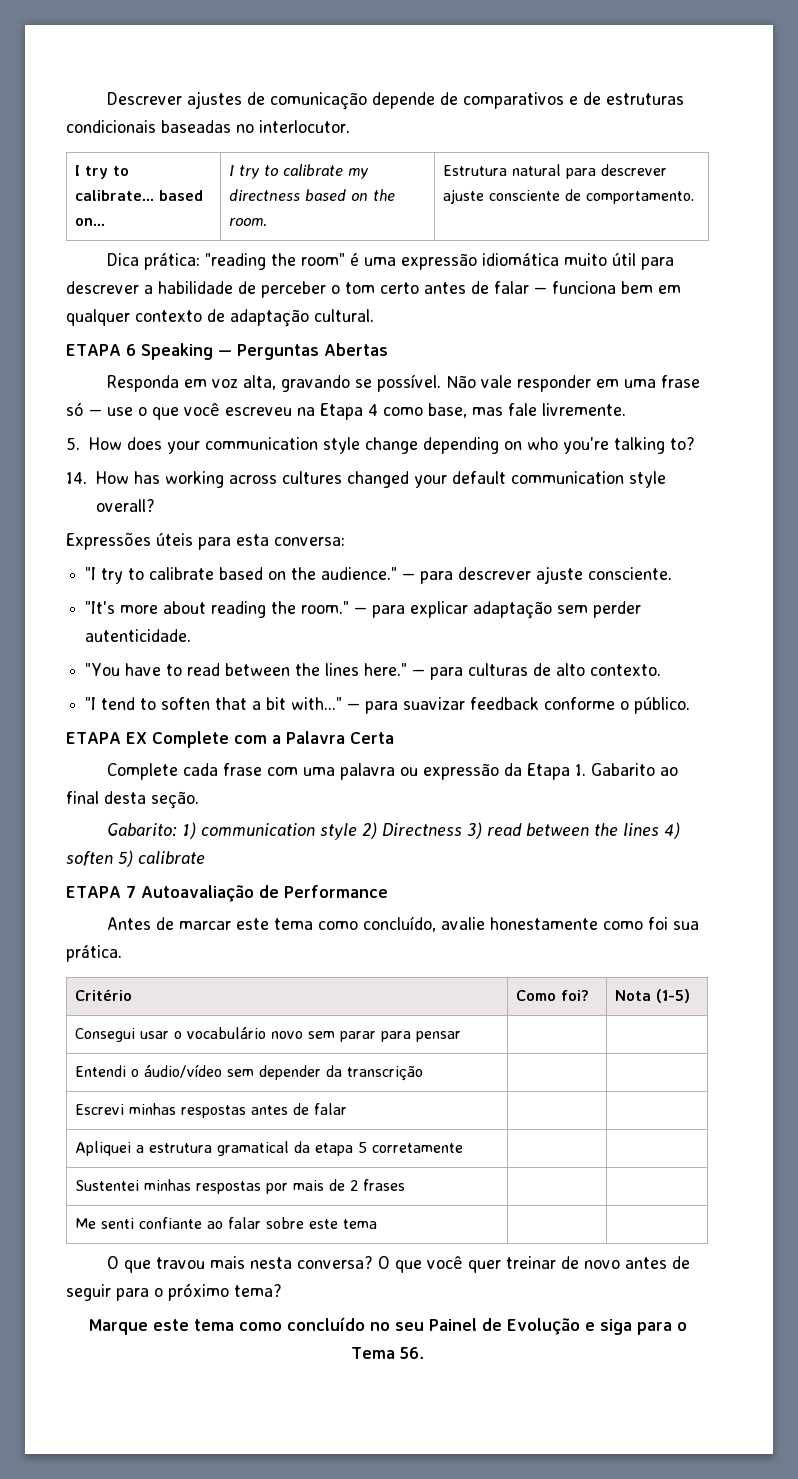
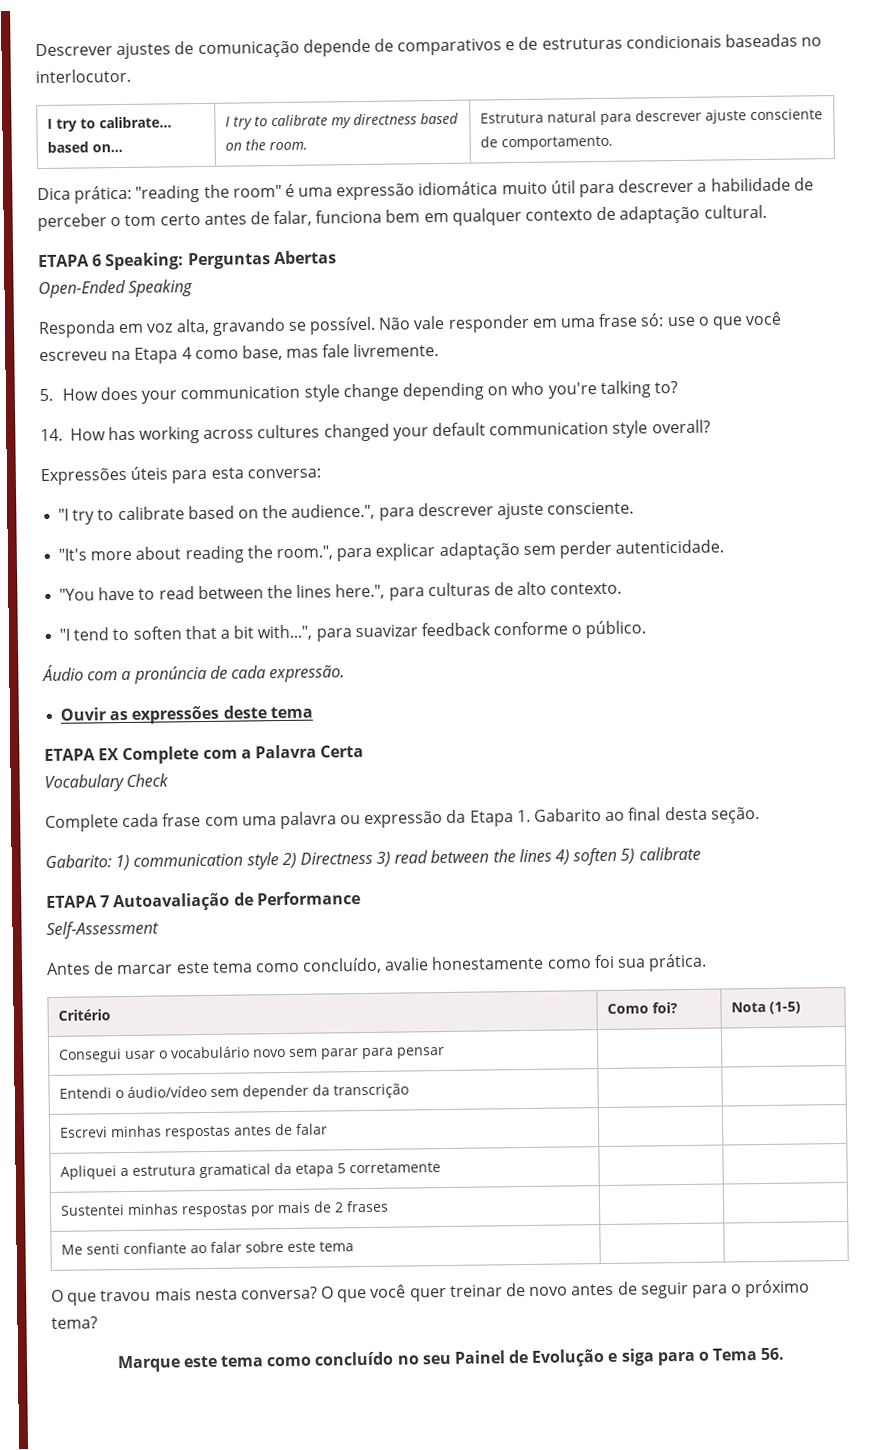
- Dica prática: "reading the room" é uma expressão idiomática muito útil para descrever a habilidade de perceber o tom certo antes de falar — funciona bem em qualquer contexto de adaptação cultural.
+ Dica prática: "reading the room" é uma expressão idiomática muito útil para descrever a habilidade de perceber o tom certo antes de falar, funciona bem em qualquer contexto de adaptação cultural.
- ETAPA 6 Speaking — Perguntas Abertas
+ ETAPA 6 Speaking: Perguntas Abertas
+ Open-Ended Speaking
- Não vale responder em uma frase só — use o que você escreveu na Etapa 4 como base, mas fale livremente.
+ Não vale responder em uma frase só: use o que você escreveu na Etapa 4 como base, mas fale livremente.
- "I try to calibrate based on the audience." — para descrever ajuste consciente.
+ "I try to calibrate based on the audience.", para descrever ajuste consciente.
- "It's more about reading the room." — para explicar adaptação sem perder autenticidade.
+ "It's more about reading the room.", para explicar adaptação sem perder autenticidade.
- "You have to read between the lines here." — para culturas de alto contexto.
+ "You have to read between the lines here.", para culturas de alto contexto.
- "I tend to soften that a bit with..." — para suavizar feedback conforme o público.
+ "I tend to soften that a bit with...", para suavizar feedback conforme o público.
+ Áudio com a pronúncia de cada expressão.
+ Ouvir as expressões deste tema
+ Vocabulary Check
+ Self-Assessment

